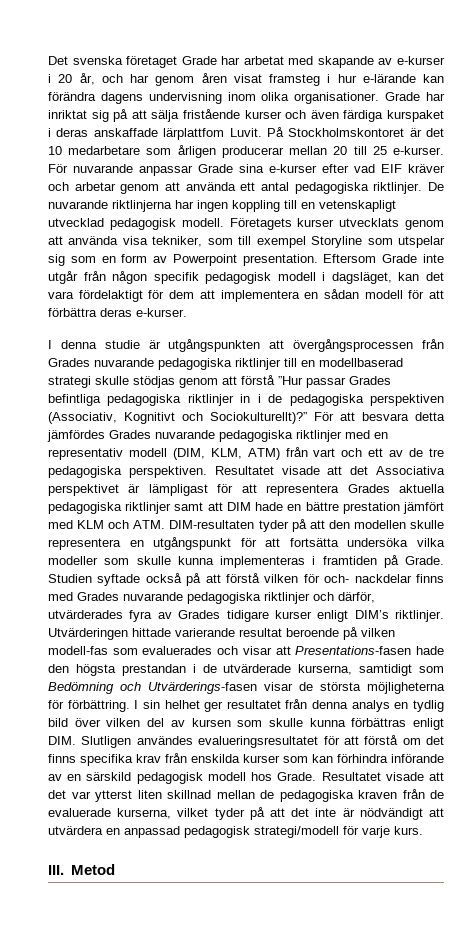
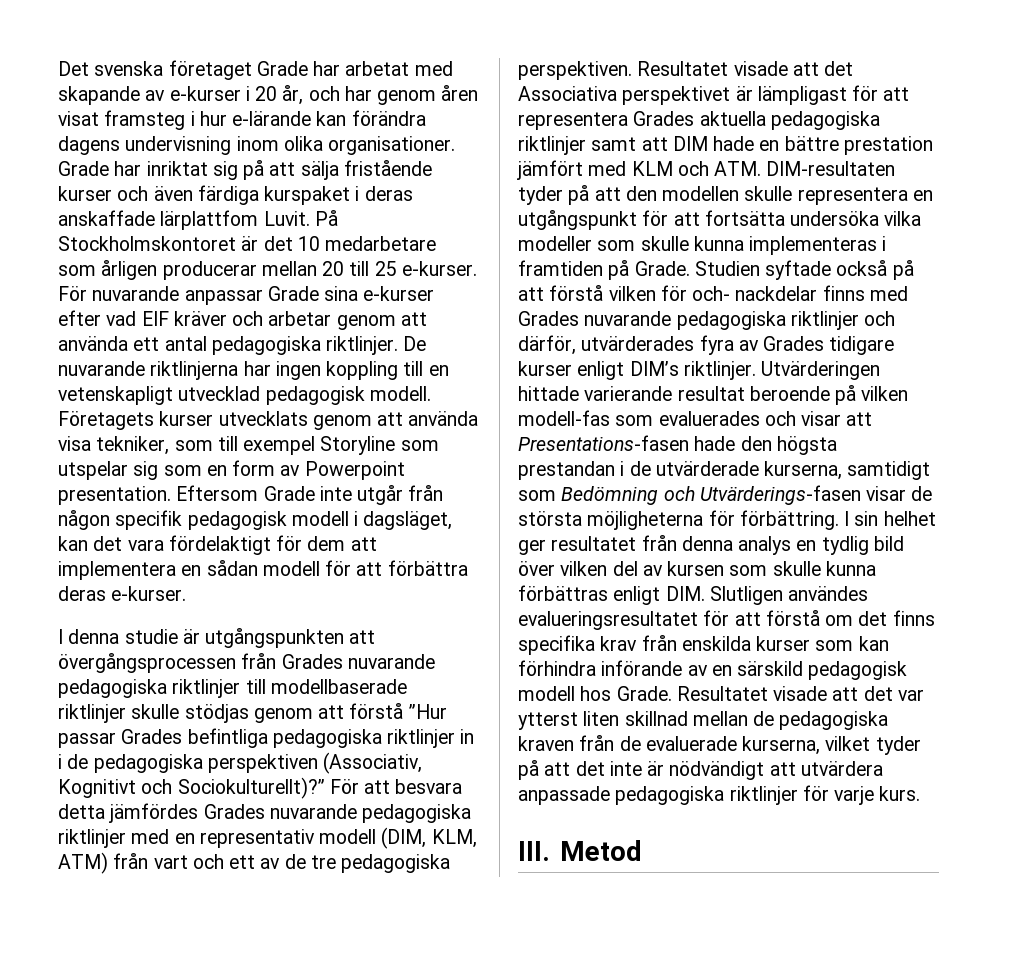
- I denna studie är utgångspunkten att övergångsprocessen från Grades nuvarande pedagogiska riktlinjer till en modellbaserad strategi skulle stödjas genom att förstå ”Hur passar Grades befintliga pedagogiska riktlinjer in i de pedagogiska perspektiven (Associativ, Kognitivt och Sociokulturellt)?”
+ I denna studie är utgångspunkten att övergångsprocessen från Grades nuvarande pedagogiska riktlinjer till modellbaserade riktlinjer skulle stödjas genom att förstå ”Hur passar Grades befintliga pedagogiska riktlinjer in i de pedagogiska perspektiven (Associativ, Kognitivt och Sociokulturellt)?”
- Resultatet visade att det var ytterst liten skillnad mellan de pedagogiska kraven från de evaluerade kurserna, vilket tyder på att det inte är nödvändigt att utvärdera en anpassad pedagogisk strategi/modell för varje kurs.
+ Resultatet visade att det var ytterst liten skillnad mellan de pedagogiska kraven från de evaluerade kurserna, vilket tyder på att det inte är nödvändigt att utvärdera anpassade pedagogiska riktlinjer för varje kurs.

